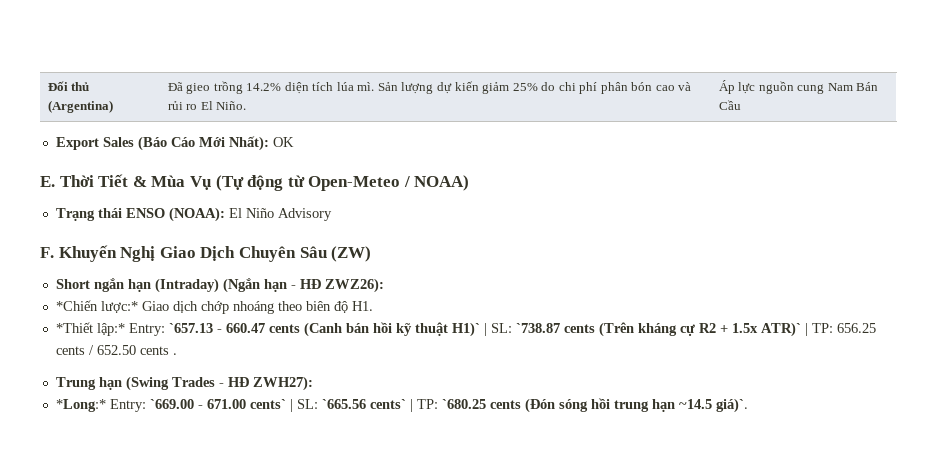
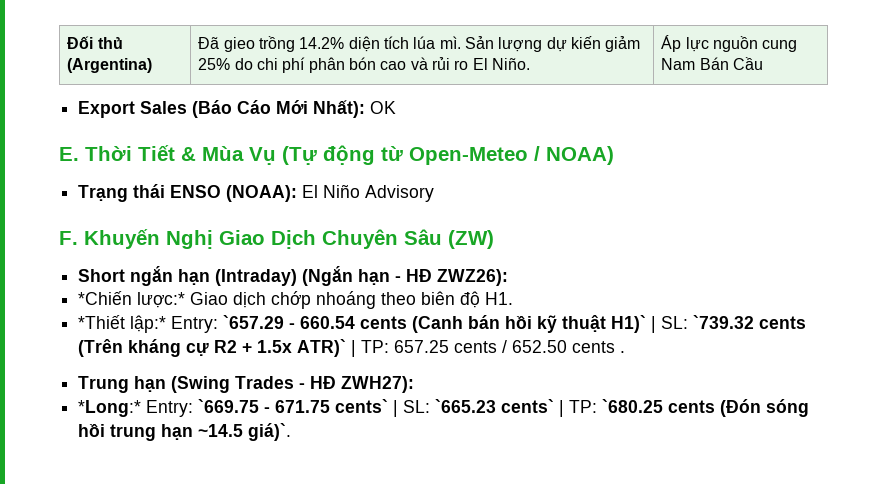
- *Thiết lập:* Entry: `657.13 - 660.47 cents (Canh bán hồi kỹ thuật H1)` | SL: `738.87 cents (Trên kháng cự R2 + 1.5x ATR)` | TP: 656.25 cents / 652.50 cents .
+ *Thiết lập:* Entry: `657.29 - 660.54 cents (Canh bán hồi kỹ thuật H1)` | SL: `739.32 cents (Trên kháng cự R2 + 1.5x ATR)` | TP: 657.25 cents / 652.50 cents .
- *Long:* Entry: `669.00 - 671.00 cents` | SL: `665.56 cents` | TP: `680.25 cents (Đón sóng hồi trung hạn ~14.5 giá)`.
+ *Long:* Entry: `669.75 - 671.75 cents` | SL: `665.23 cents` | TP: `680.25 cents (Đón sóng hồi trung hạn ~14.5 giá)`.

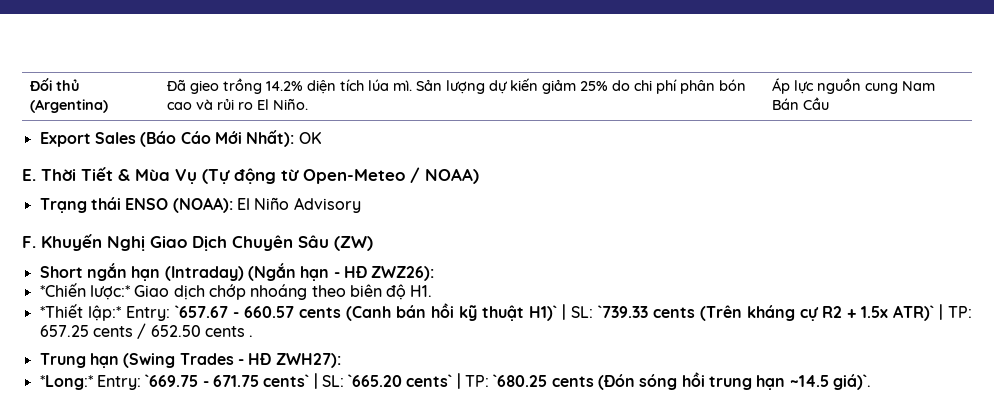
- *Thiết lập:* Entry: `657.29 - 660.54 cents (Canh bán hồi kỹ thuật H1)` | SL: `739.32 cents (Trên kháng cự R2 + 1.5x ATR)` | TP: 657.25 cents / 652.50 cents .
+ *Thiết lập:* Entry: `657.67 - 660.57 cents (Canh bán hồi kỹ thuật H1)` | SL: `739.33 cents (Trên kháng cự R2 + 1.5x ATR)` | TP: 657.25 cents / 652.50 cents .
- *Long:* Entry: `669.75 - 671.75 cents` | SL: `665.23 cents` | TP: `680.25 cents (Đón sóng hồi trung hạn ~14.5 giá)`.
+ *Long:* Entry: `669.75 - 671.75 cents` | SL: `665.20 cents` | TP: `680.25 cents (Đón sóng hồi trung hạn ~14.5 giá)`.

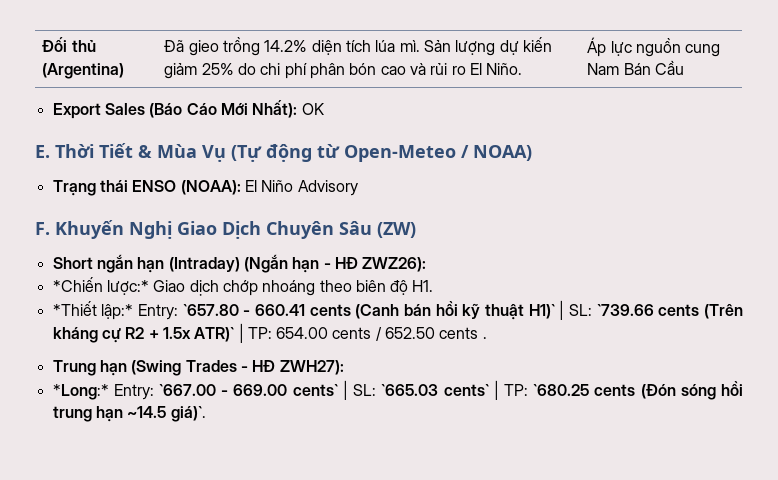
- *Thiết lập:* Entry: `657.67 - 660.57 cents (Canh bán hồi kỹ thuật H1)` | SL: `739.33 cents (Trên kháng cự R2 + 1.5x ATR)` | TP: 657.25 cents / 652.50 cents .
+ *Thiết lập:* Entry: `657.80 - 660.41 cents (Canh bán hồi kỹ thuật H1)` | SL: `739.66 cents (Trên kháng cự R2 + 1.5x ATR)` | TP: 654.00 cents / 652.50 cents .
- *Long:* Entry: `669.75 - 671.75 cents` | SL: `665.20 cents` | TP: `680.25 cents (Đón sóng hồi trung hạn ~14.5 giá)`.
+ *Long:* Entry: `667.00 - 669.00 cents` | SL: `665.03 cents` | TP: `680.25 cents (Đón sóng hồi trung hạn ~14.5 giá)`.

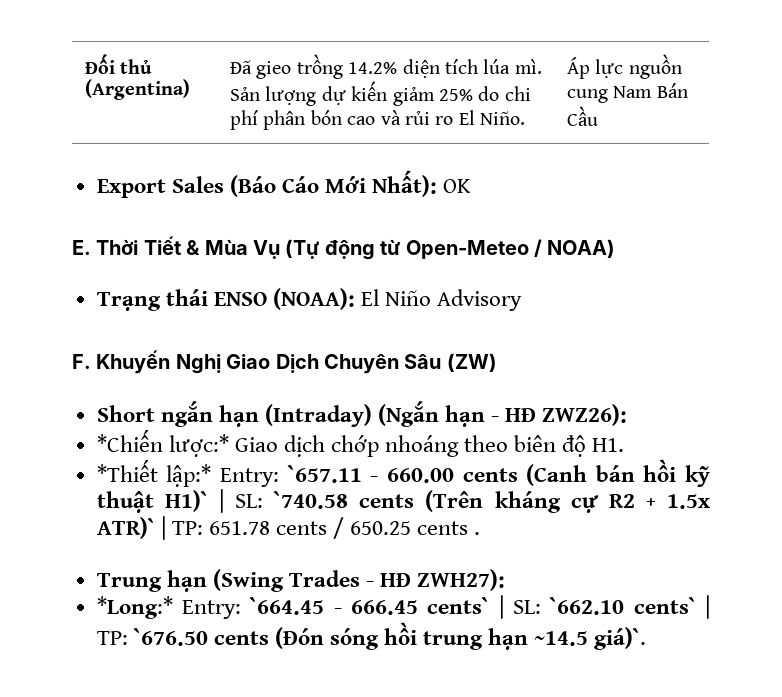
- *Thiết lập:* Entry: `657.80 - 660.41 cents (Canh bán hồi kỹ thuật H1)` | SL: `739.66 cents (Trên kháng cự R2 + 1.5x ATR)` | TP: 654.00 cents / 652.50 cents .
+ *Thiết lập:* Entry: `657.11 - 660.00 cents (Canh bán hồi kỹ thuật H1)` | SL: `740.58 cents (Trên kháng cự R2 + 1.5x ATR)` | TP: 651.78 cents / 650.25 cents .
- *Long:* Entry: `667.00 - 669.00 cents` | SL: `665.03 cents` | TP: `680.25 cents (Đón sóng hồi trung hạn ~14.5 giá)`.
+ *Long:* Entry: `664.45 - 666.45 cents` | SL: `662.10 cents` | TP: `676.50 cents (Đón sóng hồi trung hạn ~14.5 giá)`.

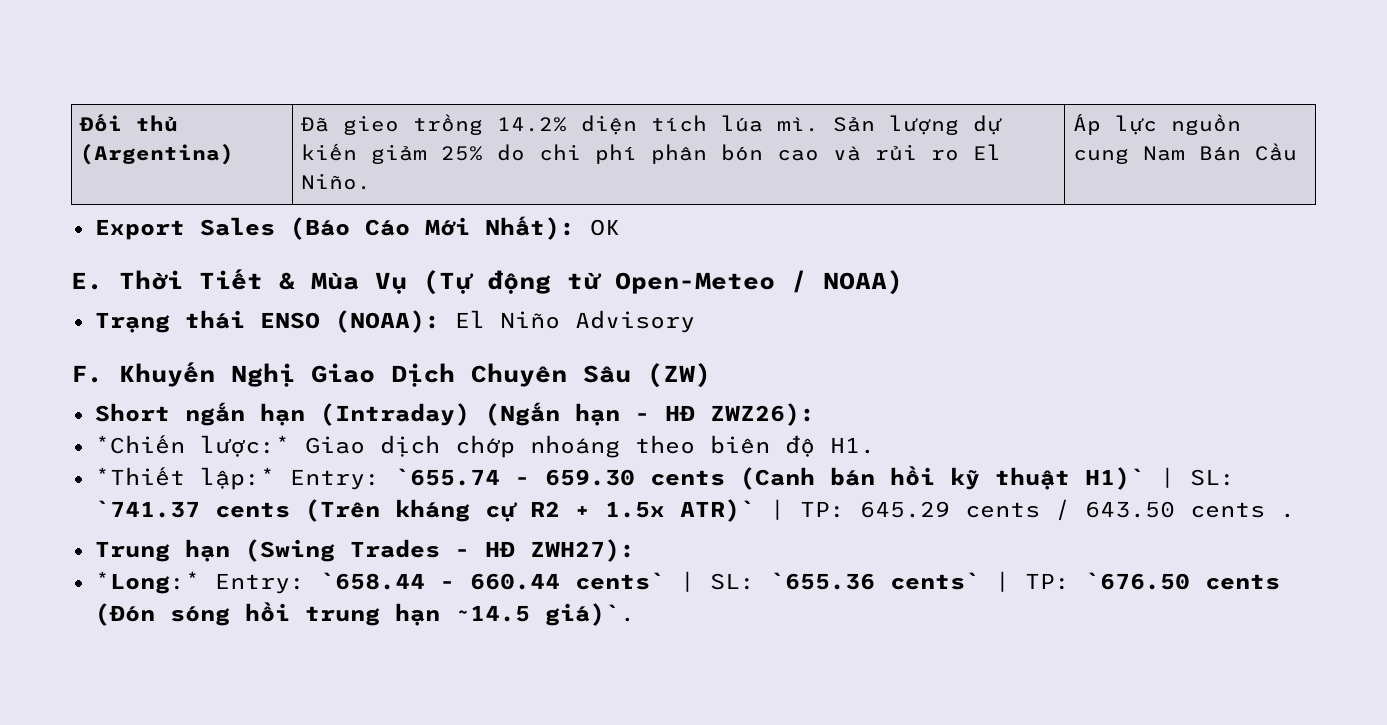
- *Thiết lập:* Entry: `657.11 - 660.00 cents (Canh bán hồi kỹ thuật H1)` | SL: `740.58 cents (Trên kháng cự R2 + 1.5x ATR)` | TP: 651.78 cents / 650.25 cents .
+ *Thiết lập:* Entry: `655.74 - 659.30 cents (Canh bán hồi kỹ thuật H1)` | SL: `741.37 cents (Trên kháng cự R2 + 1.5x ATR)` | TP: 645.29 cents / 643.50 cents .
- *Long:* Entry: `664.45 - 666.45 cents` | SL: `662.10 cents` | TP: `676.50 cents (Đón sóng hồi trung hạn ~14.5 giá)`.
+ *Long:* Entry: `658.44 - 660.44 cents` | SL: `655.36 cents` | TP: `676.50 cents (Đón sóng hồi trung hạn ~14.5 giá)`.

